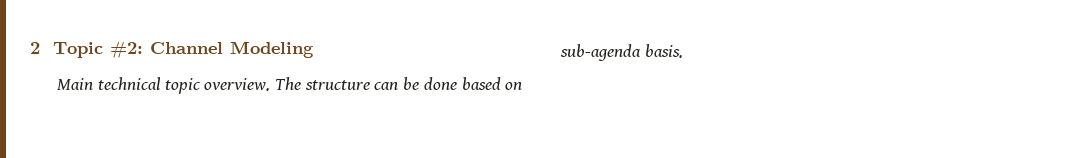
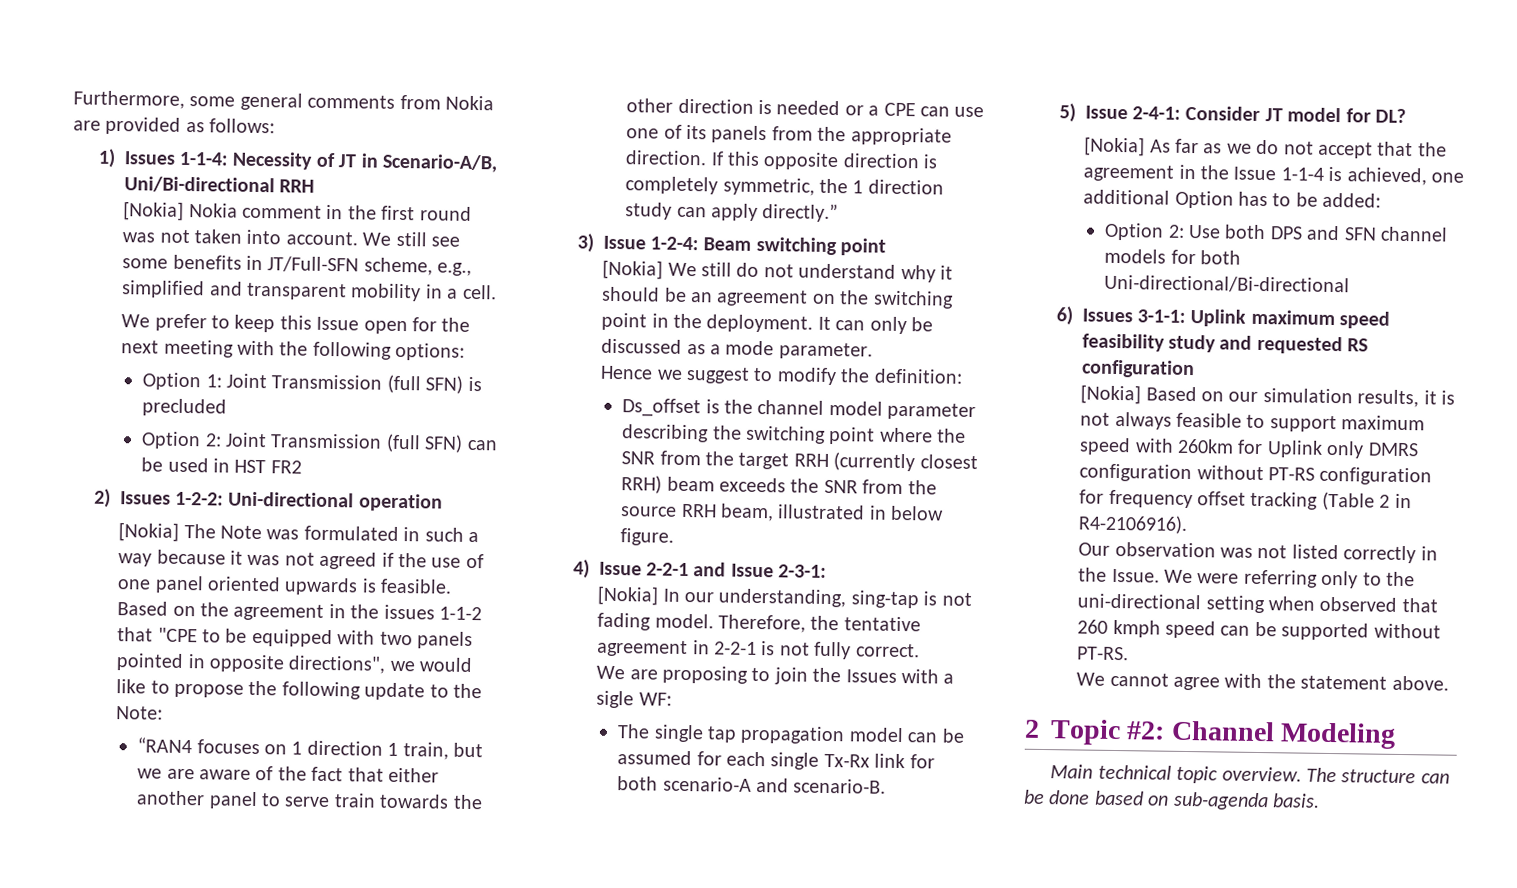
+ Furthermore, some general comments from Nokia are provided as follows:
+ 1) Issues 1-1-4: Necessity of JT in Scenario-A/B, Uni/Bi-directional RRH
+ [Nokia] Nokia comment in the first round was not taken into account. We still see some benefits in JT/Full-SFN scheme, e.g., simplified and transparent mobility in a cell.
+ We prefer to keep this Issue open for the next meeting with the following options:
+ Option 1: Joint Transmission (full SFN) is precluded
+ Option 2: Joint Transmission (full SFN) can be used in HST FR2
+ 2) Issues 1-2-2: Uni-directional operation
+ [Nokia] The Note was formulated in such a way because it was not agreed if the use of one panel oriented upwards is feasible. Based on the agreement in the issues 1-1-2 that "CPE to be equipped with two panels pointed in opposite directions", we would like to propose the following update to the Note:
+ “RAN4 focuses on 1 direction 1 train, but we are aware of the fact that either another panel to serve train towards the other direction is needed or a CPE can use one of its panels from the appropriate direction. If this opposite direction is completely symmetric, the 1 direction study can apply directly.”
+ 3) Issue 1-2-4: Beam switching point
+ [Nokia] We still do not understand why it should be an agreement on the switching point in the deployment. It can only be discussed as a mode parameter.
+ Hence we suggest to modify the definition:
+ Ds_offset is the channel model parameter describing the switching point where the SNR from the target RRH (currently closest RRH) beam exceeds the SNR from the source RRH beam, illustrated in below figure.
+ 4) Issue 2-2-1 and Issue 2-3-1:
+ [Nokia] In our understanding, sing-tap is not fading model. Therefore, the tentative agreement in 2-2-1 is not fully correct.
+ We are proposing to join the Issues with a sigle WF:
+ The single tap propagation model can be assumed for each single Tx-Rx link for both scenario-A and scenario-B.
+ 5) Issue 2-4-1: Consider JT model for DL?
+ [Nokia] As far as we do not accept that the agreement in the Issue 1-1-4 is achieved, one additional Option has to be added:
+ Option 2: Use both DPS and SFN channel models for both Uni-directional/Bi-directional
+ 6) Issues 3-1-1: Uplink maximum speed feasibility study and requested RS configuration
+ [Nokia] Based on our simulation results, it is not always feasible to support maximum speed with 260km for Uplink only DMRS configuration without PT-RS configuration for frequency offset tracking (Table 2 in R4-2106916).
+ Our observation was not listed correctly in the Issue. We were referring only to the uni-directional setting when observed that 260 kmph speed can be supported without PT-RS.
+ We cannot agree with the statement above.

